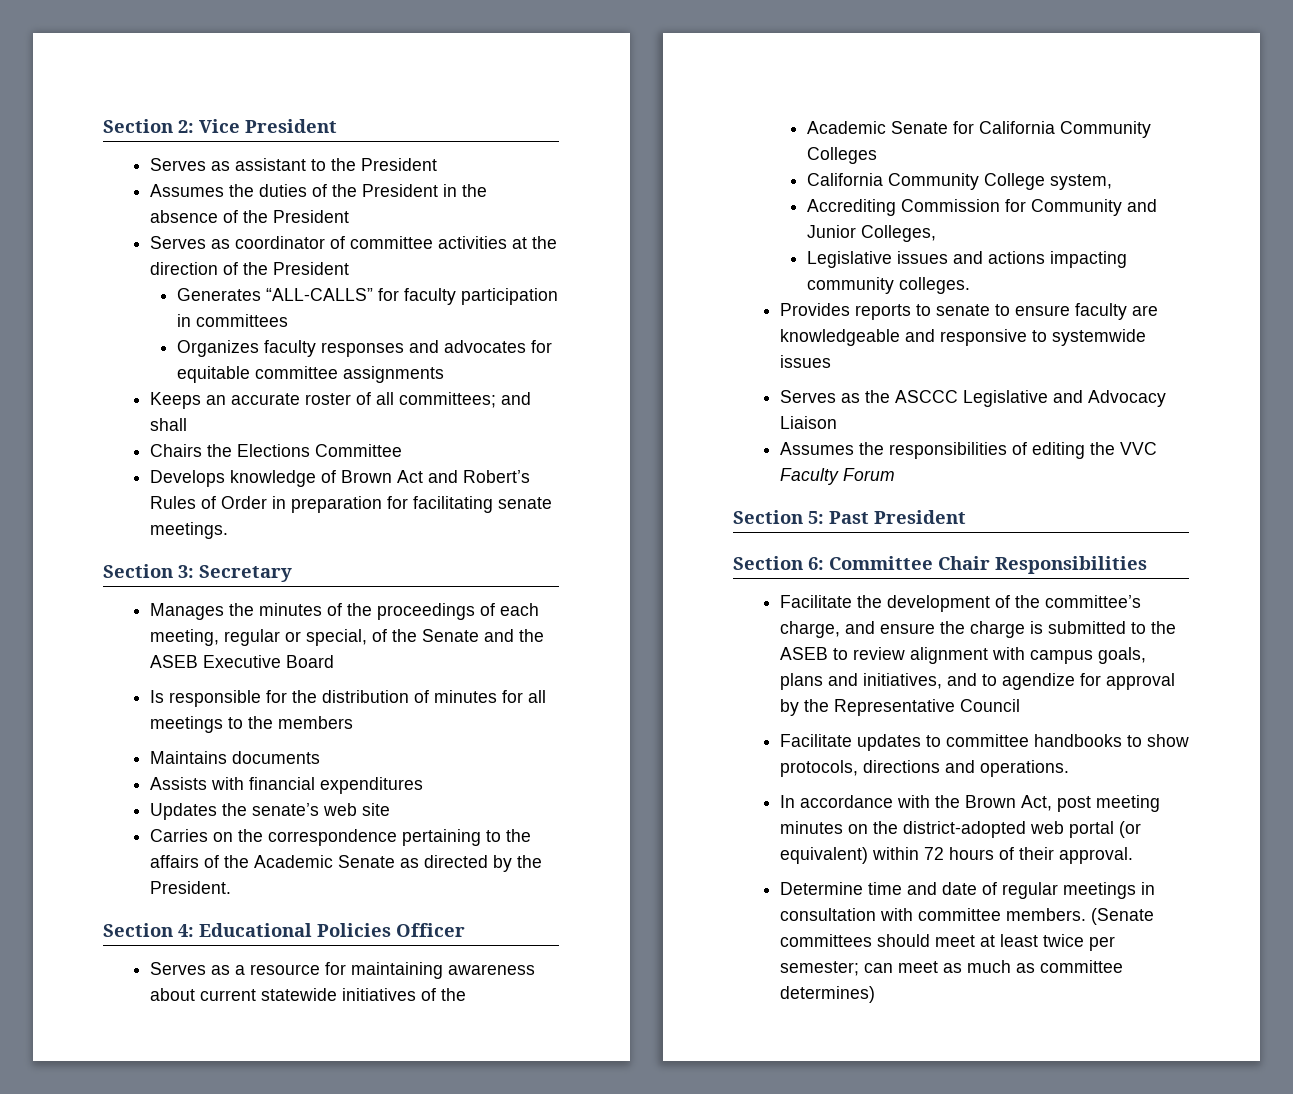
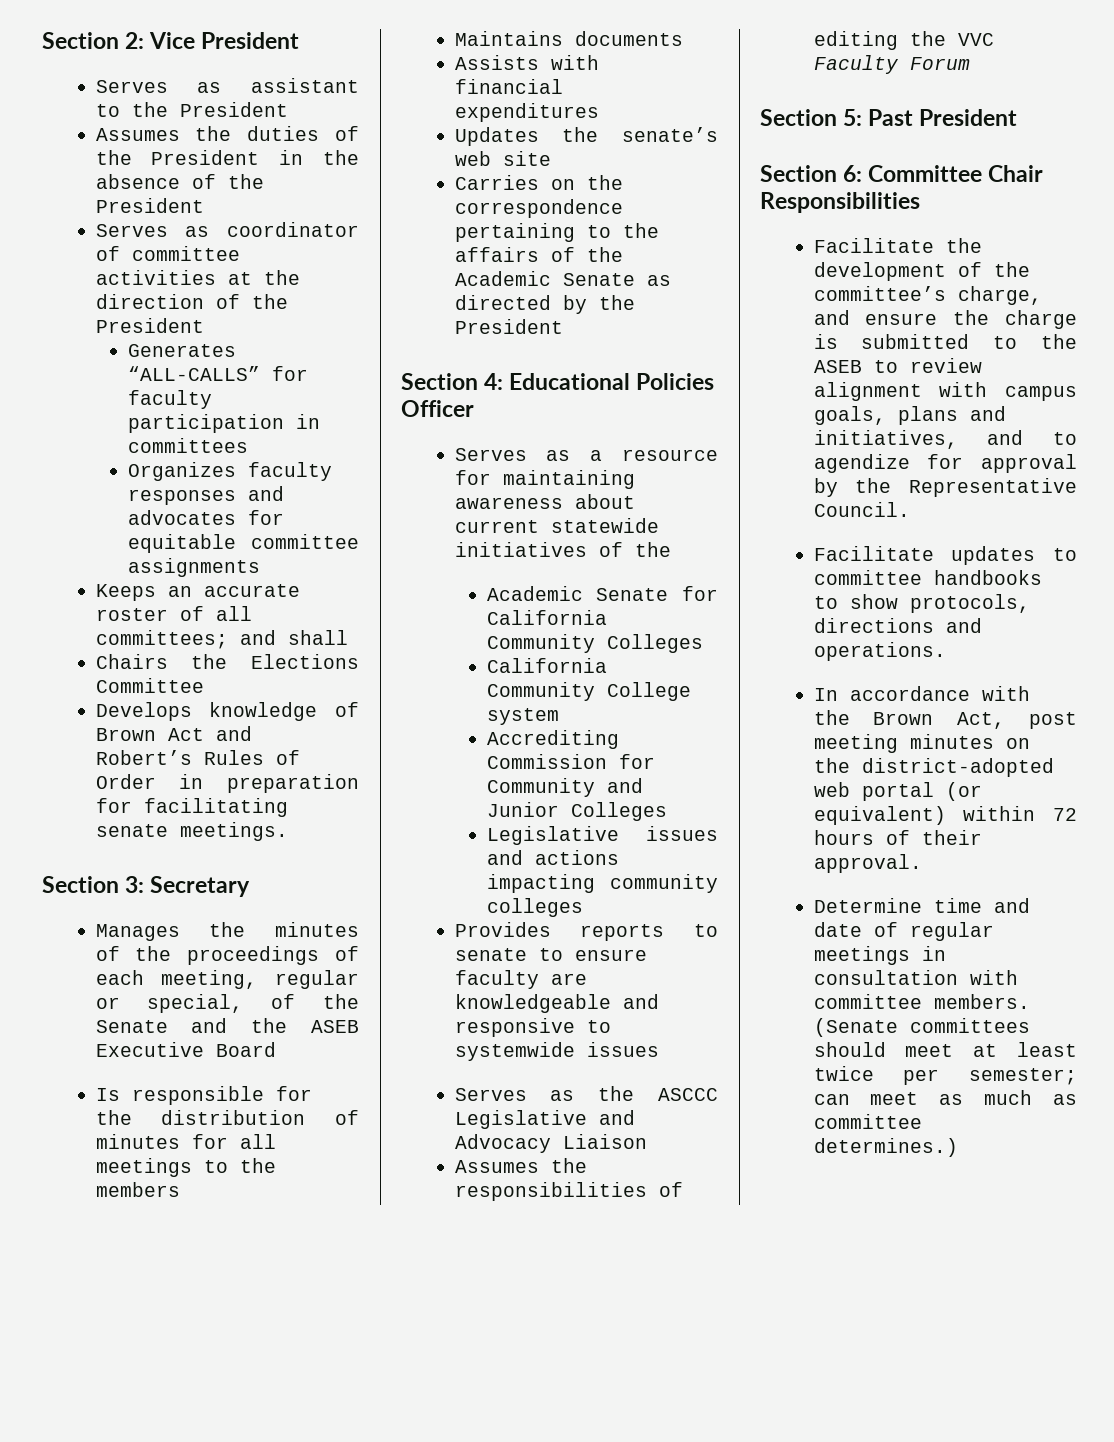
- Carries on the correspondence pertaining to the affairs of the Academic Senate as directed by the President.
+ Carries on the correspondence pertaining to the affairs of the Academic Senate as directed by the President
- California Community College system,
+ California Community College system
- Accrediting Commission for Community and Junior Colleges,
+ Accrediting Commission for Community and Junior Colleges
- Legislative issues and actions impacting community colleges.
+ Legislative issues and actions impacting community colleges
- Facilitate the development of the committee’s charge, and ensure the charge is submitted to the ASEB to review alignment with campus goals, plans and initiatives, and to agendize for approval by the Representative Council
+ Facilitate the development of the committee’s charge, and ensure the charge is submitted to the ASEB to review alignment with campus goals, plans and initiatives, and to agendize for approval by the Representative Council.
- (Senate committees should meet at least twice per semester; can meet as much as committee determines)
+ (Senate committees should meet at least twice per semester; can meet as much as committee determines.)

